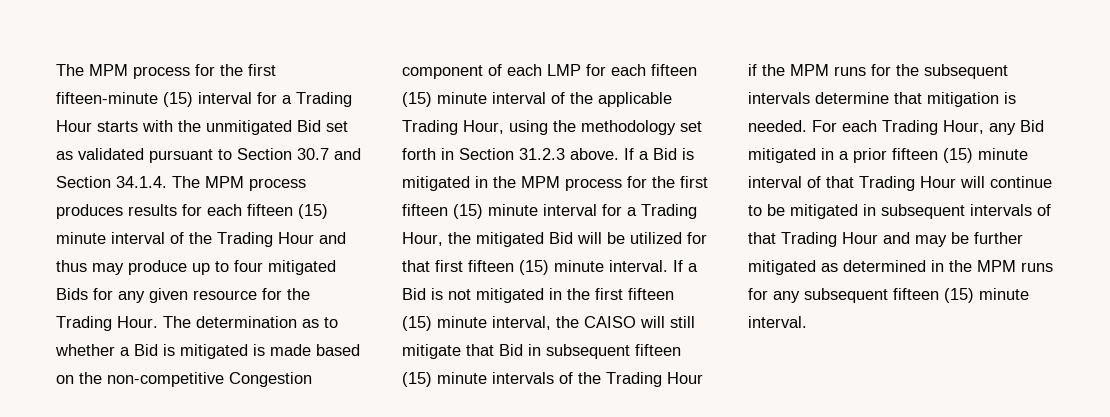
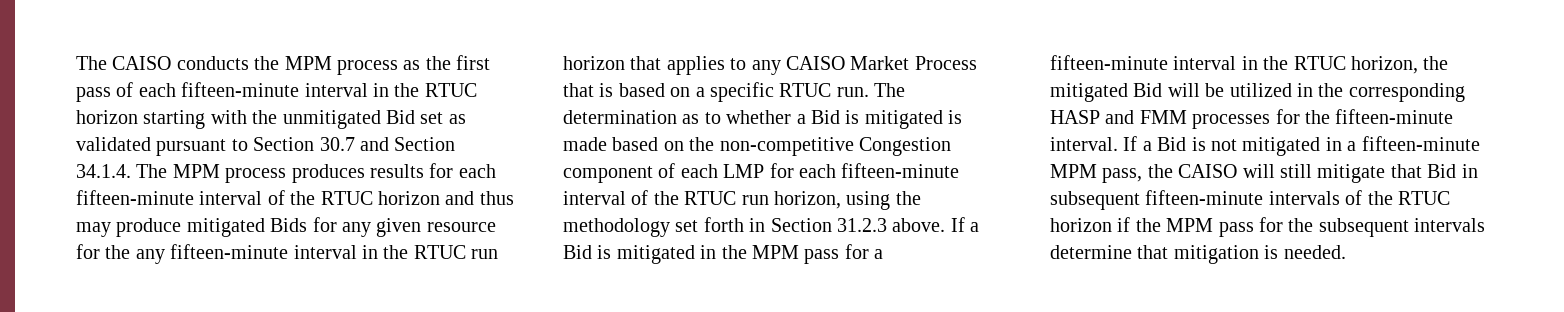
- The MPM process for the first fifteen-minute (15) interval for a Trading Hour starts with the unmitigated Bid set as validated pursuant to Section 30.7 and Section 34.1.4. The MPM process produces results for each fifteen (15) minute interval of the Trading Hour and thus may produce up to four mitigated Bids for any given resource for the Trading Hour.
+ The CAISO conducts the MPM process as the first pass of each fifteen-minute interval in the RTUC horizon starting with the unmitigated Bid set as validated pursuant to Section 30.7 and Section 34.1.4. The MPM process produces results for each fifteen-minute interval of the RTUC horizon and thus may produce mitigated Bids for any given resource for the any fifteen-minute interval in the RTUC run horizon that applies to any CAISO Market Process that is based on a specific RTUC run.
- The determination as to whether a Bid is mitigated is made based on the non-competitive Congestion component of each LMP for each fifteen (15) minute interval of the applicable Trading Hour, using the methodology set forth in Section 31.2.3 above.
+ The determination as to whether a Bid is mitigated is made based on the non-competitive Congestion component of each LMP for each fifteen-minute interval of the RTUC run horizon, using the methodology set forth in Section 31.2.3 above.
- If a Bid is mitigated in the MPM process for the first fifteen (15) minute interval for a Trading Hour, the mitigated Bid will be utilized for that first fifteen (15) minute interval.
+ If a Bid is mitigated in the MPM pass for a fifteen-minute interval in the RTUC horizon, the mitigated Bid will be utilized in the corresponding HASP and FMM processes for the fifteen-minute interval.
- If a Bid is not mitigated in the first fifteen (15) minute interval, the CAISO will still mitigate that Bid in subsequent fifteen (15) minute intervals of the Trading Hour if the MPM runs for the subsequent intervals determine that mitigation is needed. For each Trading Hour, any Bid mitigated in a prior fifteen (15) minute interval of that Trading Hour will continue to be mitigated in subsequent intervals of that Trading Hour and may be further mitigated as determined in the MPM runs for any subsequent fifteen (15) minute interval.
+ If a Bid is not mitigated in a fifteen-minute MPM pass, the CAISO will still mitigate that Bid in subsequent fifteen-minute intervals of the RTUC horizon if the MPM pass for the subsequent intervals determine that mitigation is needed.

